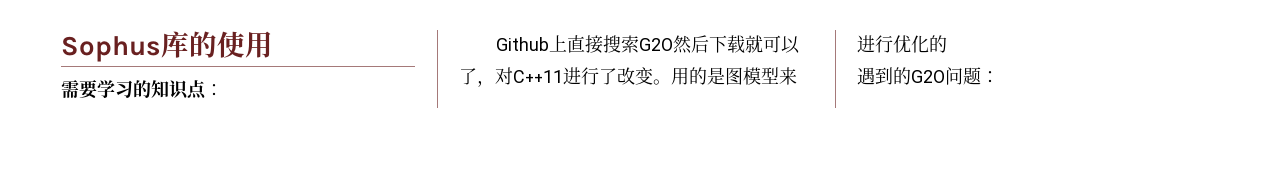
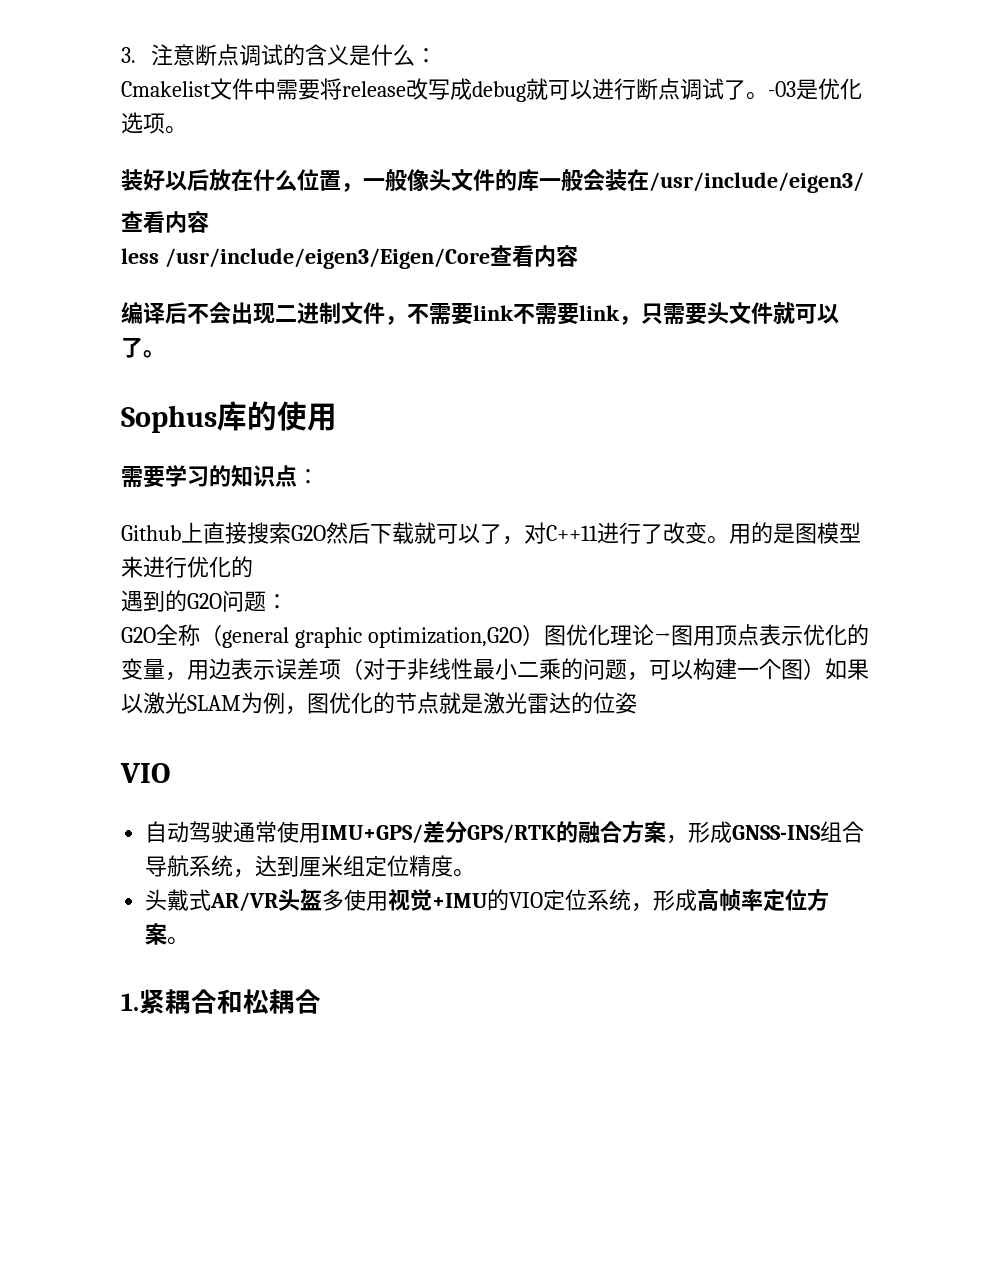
+ 3.注意断点调试的含义是什么：
+ Cmakelist文件中需要将release改写成debug就可以进行断点调试了。-03是优化选项。
+ 装好以后放在什么位置，一般像头文件的库一般会装在/usr/include/eigen3/
+ 查看内容
+ less /usr/include/eigen3/Eigen/Core查看内容
+ 编译后不会出现二进制文件，不需要link不需要link，只需要头文件就可以了。
+ G2O全称（general graphic optimization,G2O）图优化理论→图用顶点表示优化的变量，用边表示误差项（对于非线性最小二乘的问题，可以构建一个图）如果以激光SLAM为例，图优化的节点就是激光雷达的位姿
+ VIO
+ 自动驾驶通常使用IMU+GPS/差分GPS/RTK的融合方案，形成GNSS-INS组合导航系统，达到厘米组定位精度。
+ 头戴式AR/VR头盔多使用视觉+IMU的VIO定位系统，形成高帧率定位方案。
+ 1.紧耦合和松耦合

